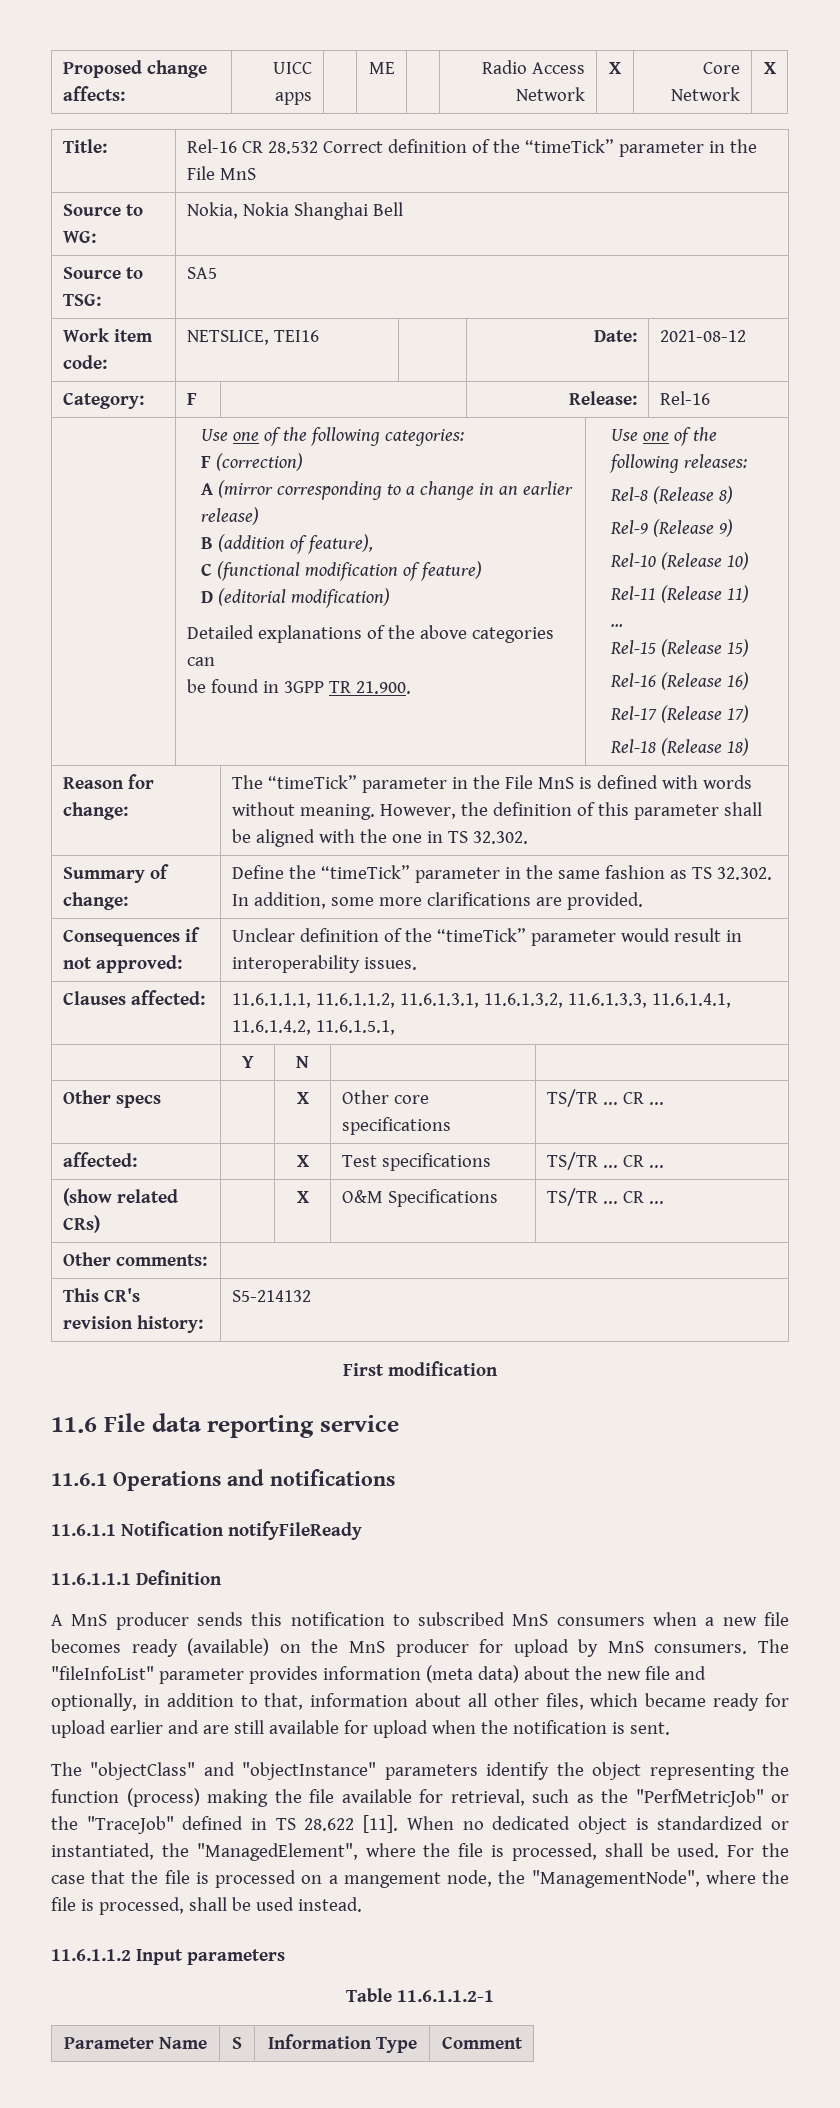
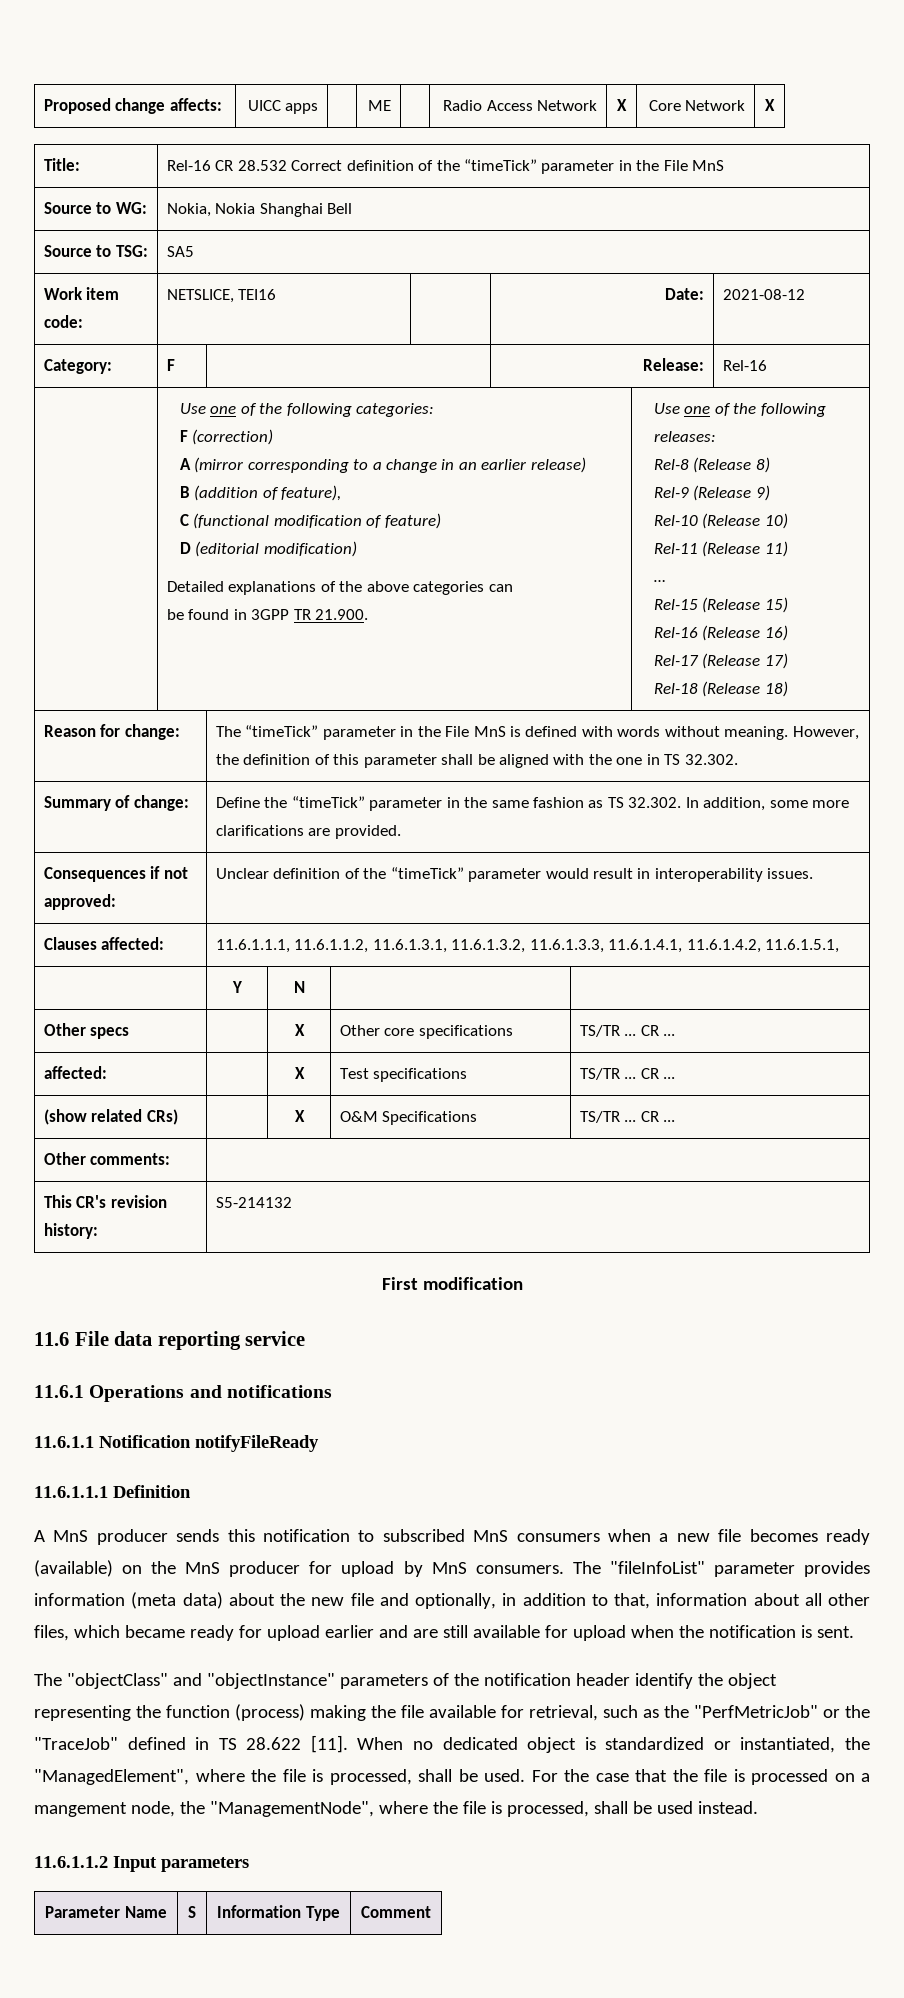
- The "objectClass" and "objectInstance" parameters identify the object representing the function (process) making the file available for retrieval, such as the "PerfMetricJob" or the "TraceJob" defined in TS 28.622 [11].
+ The "objectClass" and "objectInstance" parameters of the notification header identify the object representing the function (process) making the file available for retrieval, such as the "PerfMetricJob" or the "TraceJob" defined in TS 28.622 [11].
- Table 11.6.1.1.2-1

